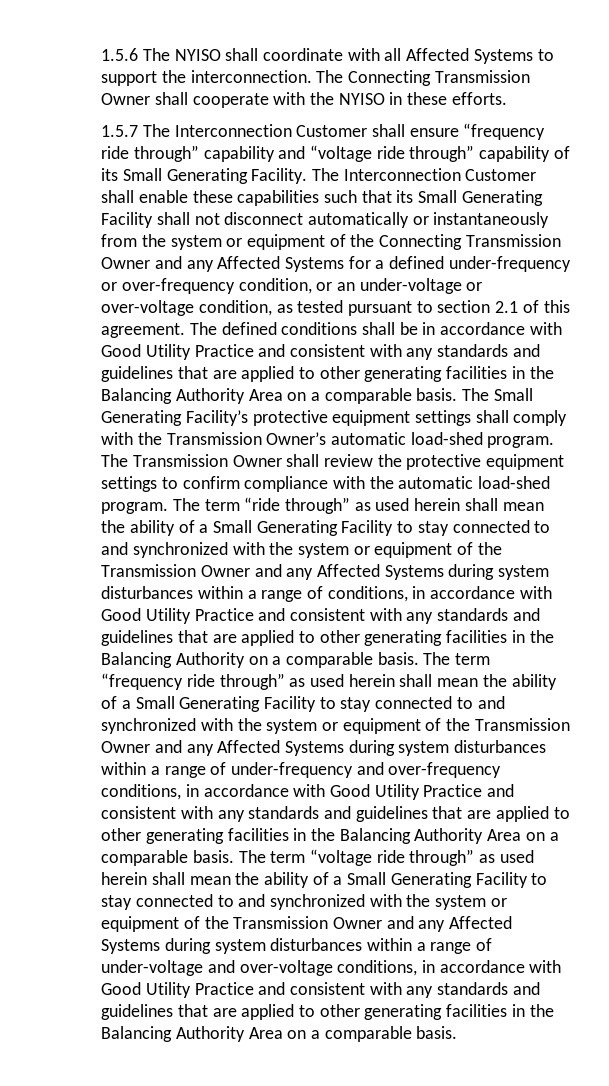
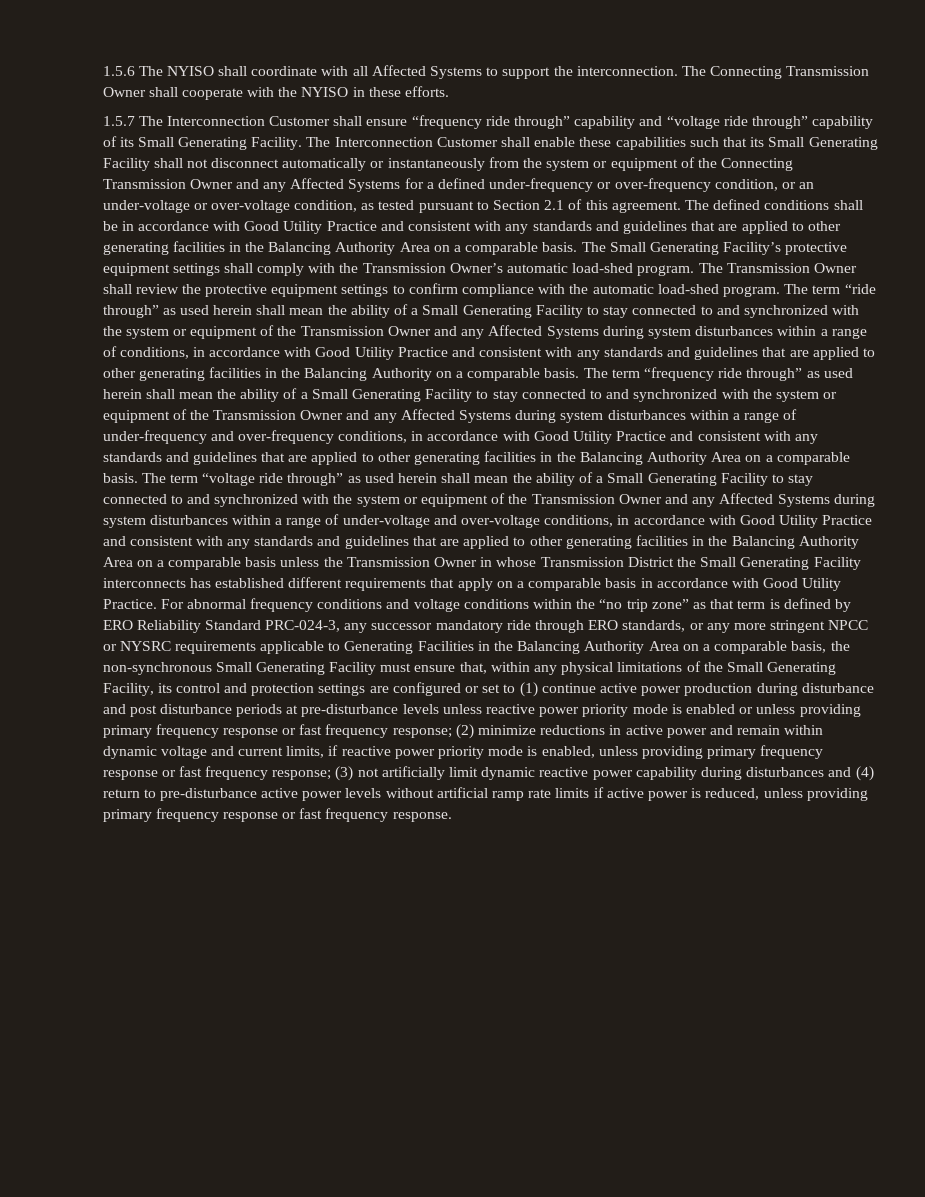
- The Interconnection Customer shall enable these capabilities such that its Small Generating Facility shall not disconnect automatically or instantaneously from the system or equipment of the Connecting Transmission Owner and any Affected Systems for a defined under-frequency or over-frequency condition, or an under-voltage or over-voltage condition, as tested pursuant to section 2.1 of this agreement.
+ The Interconnection Customer shall enable these capabilities such that its Small Generating Facility shall not disconnect automatically or instantaneously from the system or equipment of the Connecting Transmission Owner and any Affected Systems for a defined under-frequency or over-frequency condition, or an under-voltage or over-voltage condition, as tested pursuant to Section 2.1 of this agreement.
- The term “voltage ride through” as used herein shall mean the ability of a Small Generating Facility to stay connected to and synchronized with the system or equipment of the Transmission Owner and any Affected Systems during system disturbances within a range of under-voltage and over-voltage conditions, in accordance with Good Utility Practice and consistent with any standards and guidelines that are applied to other generating facilities in the Balancing Authority Area on a comparable basis.
+ The term “voltage ride through” as used herein shall mean the ability of a Small Generating Facility to stay connected to and synchronized with the system or equipment of the Transmission Owner and any Affected Systems during system disturbances within a range of under-voltage and over-voltage conditions, in accordance with Good Utility Practice and consistent with any standards and guidelines that are applied to other generating facilities in the Balancing Authority Area on a comparable basis unless the Transmission Owner in whose Transmission District the Small Generating Facility interconnects has established different requirements that apply on a comparable basis in accordance with Good Utility Practice. For abnormal frequency conditions and voltage conditions within the “no trip zone” as that term is defined by ERO Reliability Standard PRC-024-3, any successor mandatory ride through ERO standards, or any more stringent NPCC or NYSRC requirements applicable to Generating Facilities in the Balancing Authority Area on a comparable basis, the non-synchronous Small Generating Facility must ensure that, within any physical limitations of the Small Generating Facility, its control and protection settings are configured or set to (1) continue active power production during disturbance and post disturbance periods at pre-disturbance levels unless reactive power priority mode is enabled or unless providing primary frequency response or fast frequency response; (2) minimize reductions in active power and remain within dynamic voltage and current limits, if reactive power priority mode is enabled, unless providing primary frequency response or fast frequency response; (3) not artificially limit dynamic reactive power capability during disturbances and (4) return to pre-disturbance active power levels without artificial ramp rate limits if active power is reduced, unless providing primary frequency response or fast frequency response.

